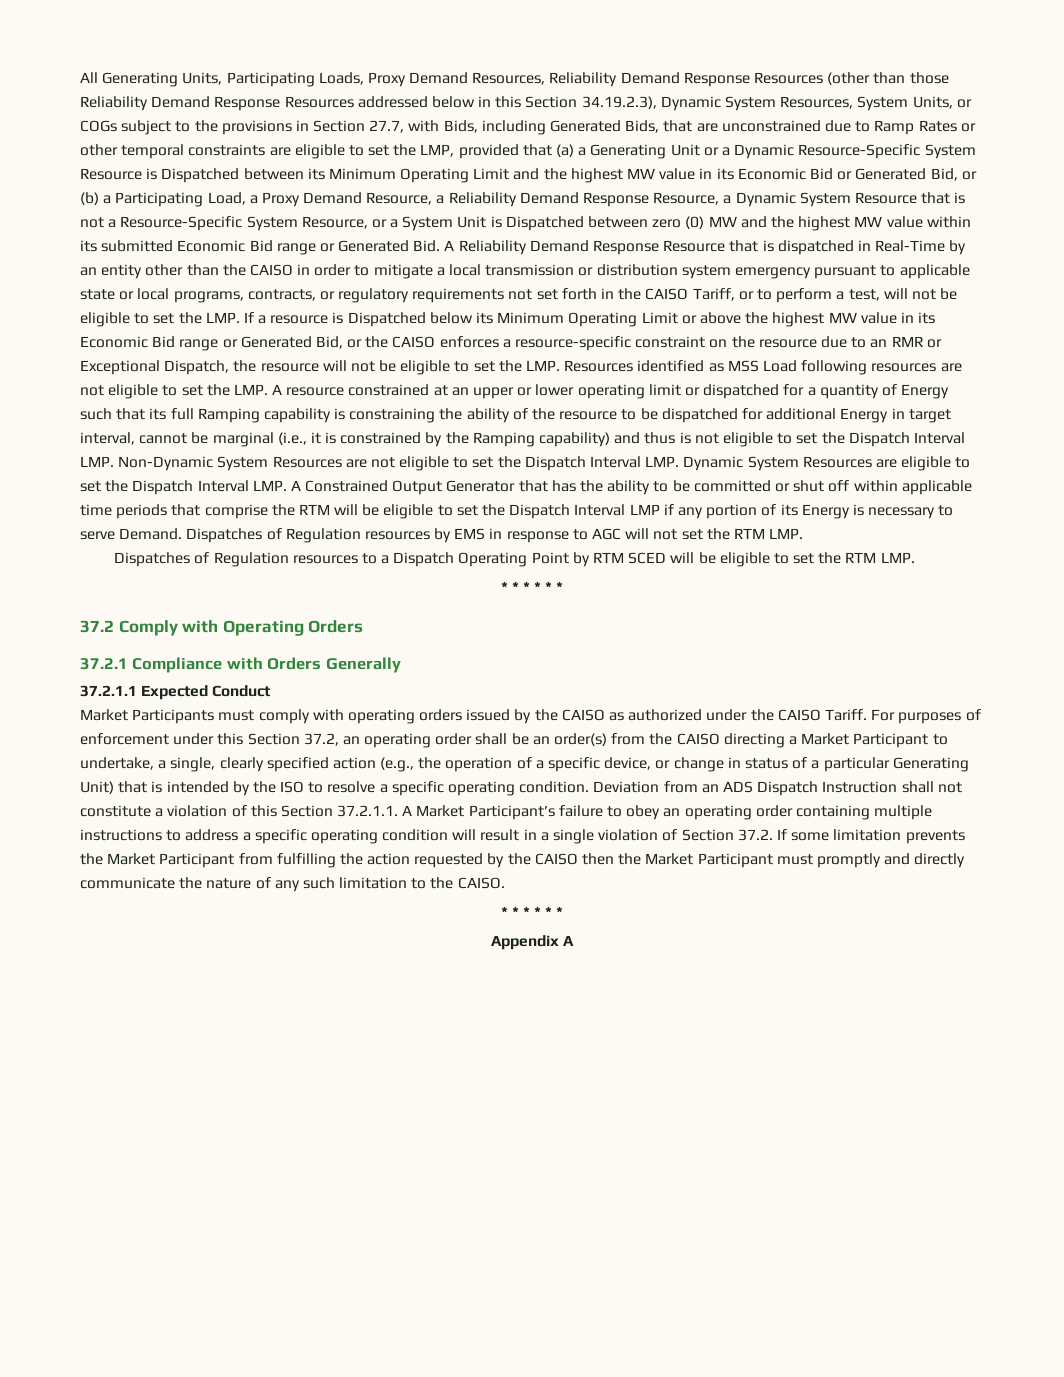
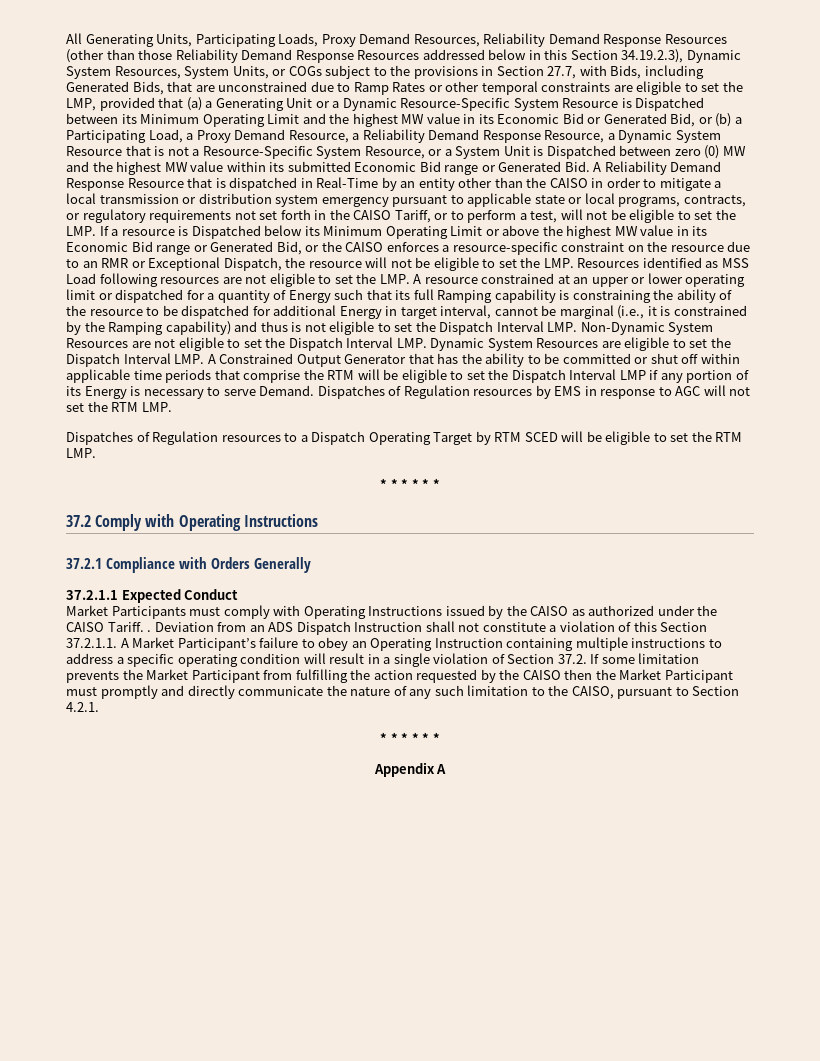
- Dispatches of Regulation resources to a Dispatch Operating Point by RTM SCED will be eligible to set the RTM LMP.
+ Dispatches of Regulation resources to a Dispatch Operating Target by RTM SCED will be eligible to set the RTM LMP.
- 37.2 Comply with Operating Orders
+ 37.2 Comply with Operating Instructions
- Market Participants must comply with operating orders issued by the CAISO as authorized under the CAISO Tariff. For purposes of enforcement under this Section 37.2, an operating order shall be an order(s) from the CAISO directing a Market Participant to undertake, a single, clearly specified action (e.g., the operation of a specific device, or change in status of a particular Generating Unit) that is intended by the ISO to resolve a specific operating condition.
+ Market Participants must comply with Operating Instructions issued by the CAISO as authorized under the CAISO Tariff. .
- Deviation from an ADS Dispatch Instruction shall not constitute a violation of this Section 37.2.1.1. A Market Participant’s failure to obey an operating order containing multiple instructions to address a specific operating condition will result in a single violation of Section 37.2. If some limitation prevents the Market Participant from fulfilling the action requested by the CAISO then the Market Participant must promptly and directly communicate the nature of any such limitation to the CAISO.
+ Deviation from an ADS Dispatch Instruction shall not constitute a violation of this Section 37.2.1.1. A Market Participant’s failure to obey an Operating Instruction containing multiple instructions to address a specific operating condition will result in a single violation of Section 37.2. If some limitation prevents the Market Participant from fulfilling the action requested by the CAISO then the Market Participant must promptly and directly communicate the nature of any such limitation to the CAISO, pursuant to Section 4.2.1.

